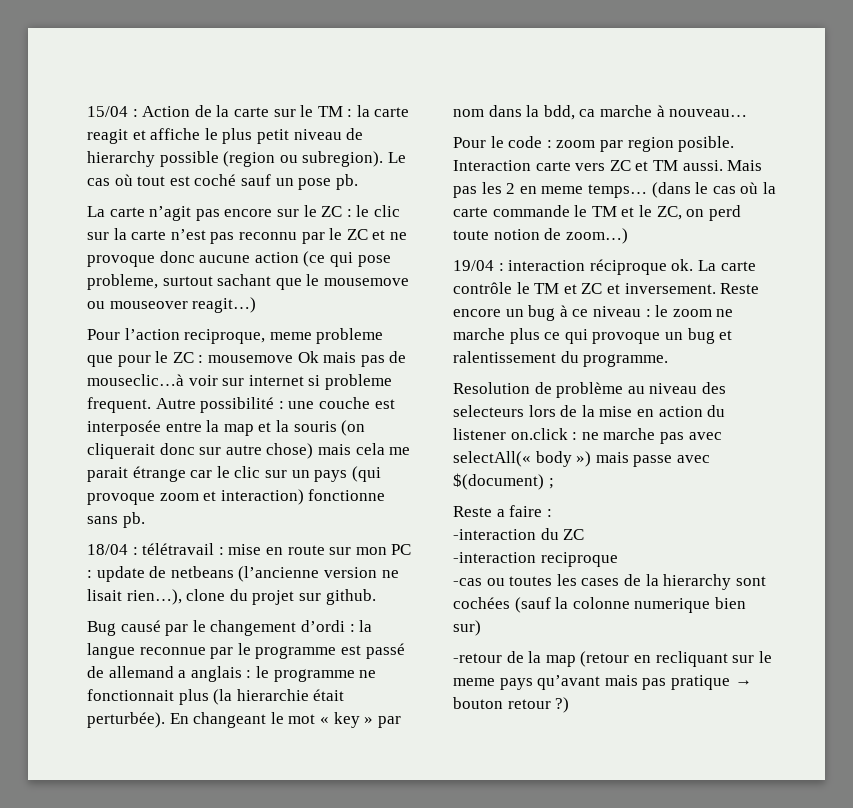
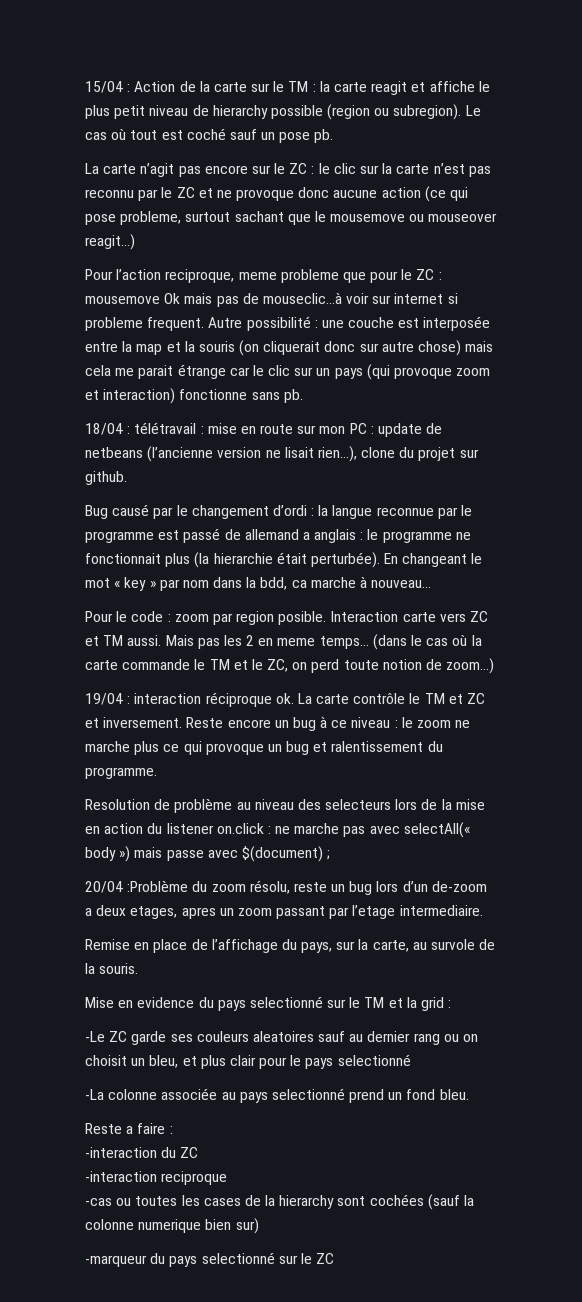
+ 20/04 :Problème du zoom résolu, reste un bug lors d’un de-zoom a deux etages, apres un zoom passant par l’etage intermediaire.
+ Remise en place de l’affichage du pays, sur la carte, au survole de la souris.
+ Mise en evidence du pays selectionné sur le TM et la grid :
+ -Le ZC garde ses couleurs aleatoires sauf au dernier rang ou on choisit un bleu, et plus clair pour le pays selectionné
+ -La colonne associée au pays selectionné prend un fond bleu.
- -retour de la map (retour en recliquant sur le meme pays qu’avant mais pas pratique → bouton retour ?)
+ -marqueur du pays selectionné sur le ZC

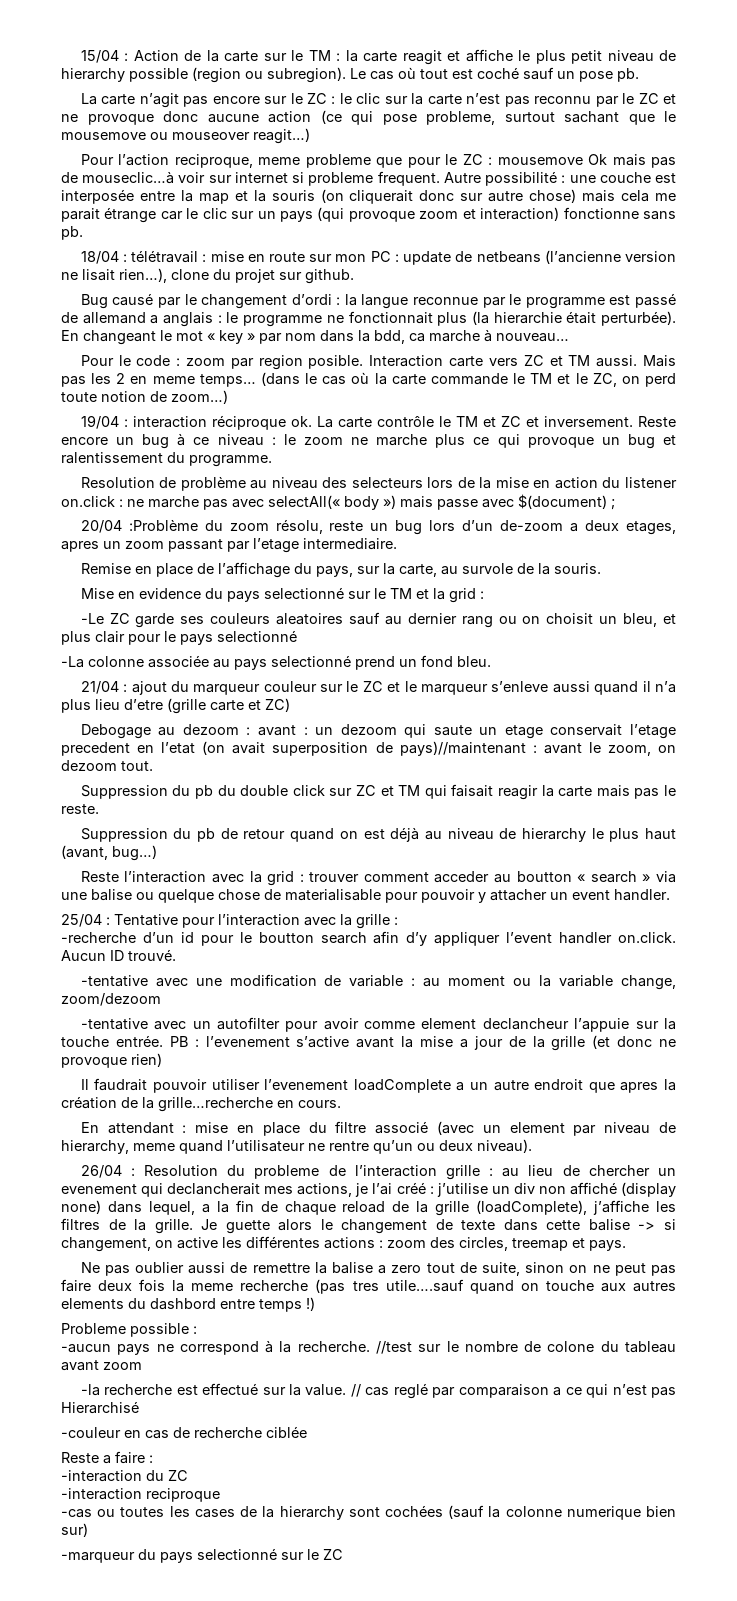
+ 21/04 : ajout du marqueur couleur sur le ZC et le marqueur s’enleve aussi quand il n’a plus lieu d’etre (grille carte et ZC)
+ Debogage au dezoom : avant : un dezoom qui saute un etage conservait l’etage precedent en l’etat (on avait superposition de pays)//maintenant : avant le zoom, on dezoom tout.
+ Suppression du pb du double click sur ZC et TM qui faisait reagir la carte mais pas le reste.
+ Suppression du pb de retour quand on est déjà au niveau de hierarchy le plus haut (avant, bug…)
+ Reste l’interaction avec la grid : trouver comment acceder au boutton « search » via une balise ou quelque chose de materialisable pour pouvoir y attacher un event handler.
+ 25/04 : Tentative pour l’interaction avec la grille :
+ -recherche d’un id pour le boutton search afin d’y appliquer l’event handler on.click. Aucun ID trouvé.
+ -tentative avec une modification de variable : au moment ou la variable change, zoom/dezoom
+ -tentative avec un autofilter pour avoir comme element declancheur l’appuie sur la touche entrée. PB : l’evenement s’active avant la mise a jour de la grille (et donc ne provoque rien)
+ Il faudrait pouvoir utiliser l’evenement loadComplete a un autre endroit que apres la création de la grille…recherche en cours.
+ En attendant : mise en place du filtre associé (avec un element par niveau de hierarchy, meme quand l’utilisateur ne rentre qu’un ou deux niveau).
+ 26/04 : Resolution du probleme de l’interaction grille : au lieu de chercher un evenement qui declancherait mes actions, je l’ai créé : j’utilise un div non affiché (display none) dans lequel, a la fin de chaque reload de la grille (loadComplete), j’affiche les filtres de la grille. Je guette alors le changement de texte dans cette balise -> si changement, on active les différentes actions : zoom des circles, treemap et pays.
+ Ne pas oublier aussi de remettre la balise a zero tout de suite, sinon on ne peut pas faire deux fois la meme recherche (pas tres utile….sauf quand on touche aux autres elements du dashbord entre temps !)
+ Probleme possible :
+ -aucun pays ne correspond à la recherche. //test sur le nombre de colone du tableau avant zoom
+ -la recherche est effectué sur la value. // cas reglé par comparaison a ce qui n’est pas Hierarchisé
+ -couleur en cas de recherche ciblée

